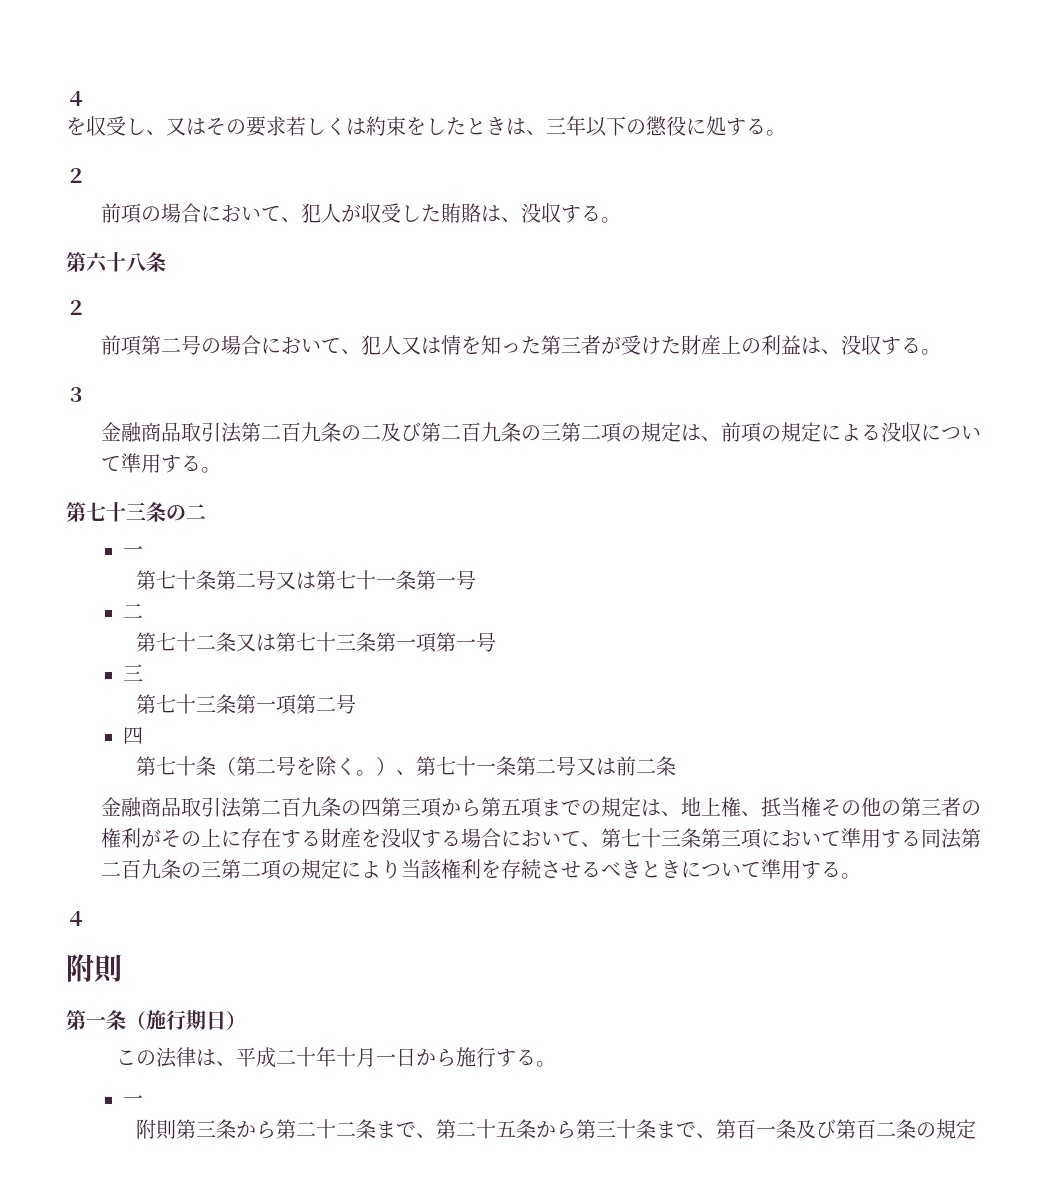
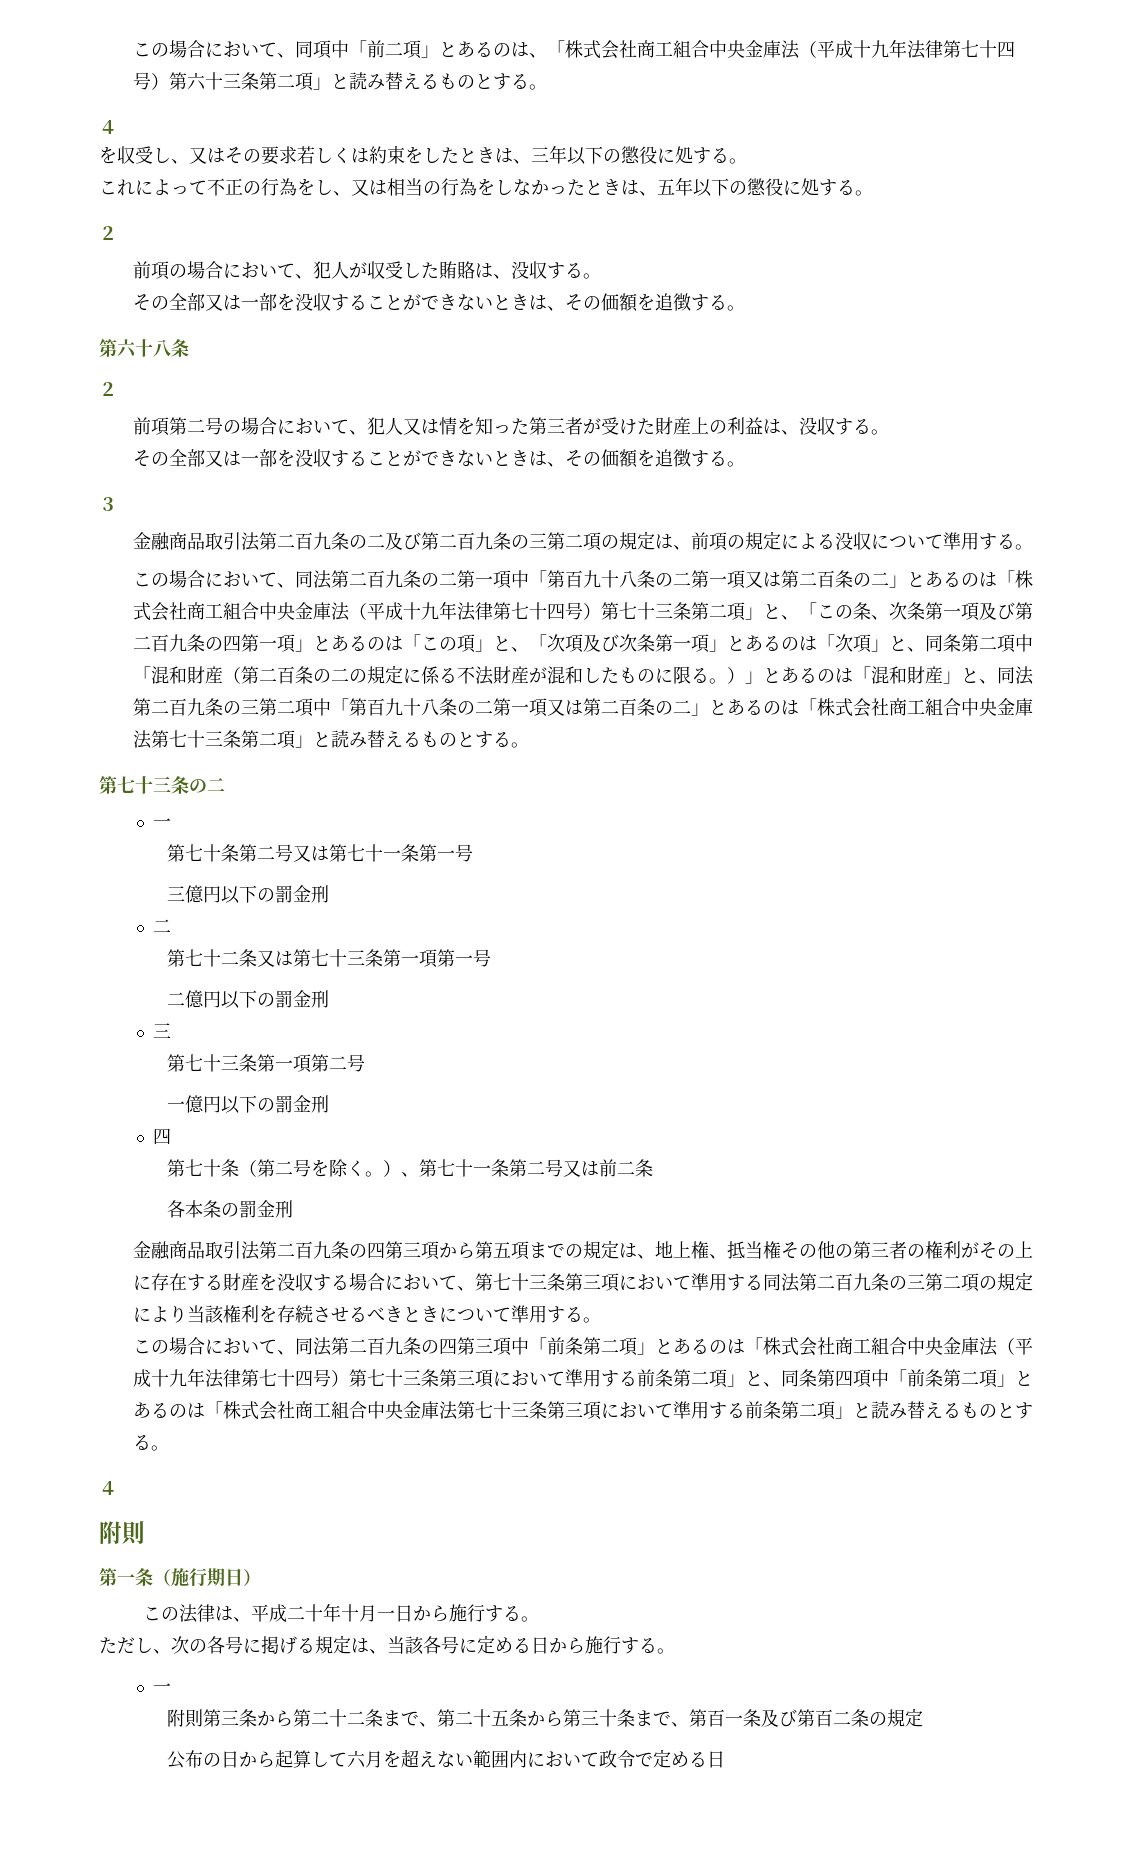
+ この場合において、同項中「前二項」とあるのは、「株式会社商工組合中央金庫法（平成十九年法律第七十四号）第六十三条第二項」と読み替えるものとする。
+ これによって不正の行為をし、又は相当の行為をしなかったときは、五年以下の懲役に処する。
  前項の場合において、犯人が収受した賄賂は、没収する。
+ その全部又は一部を没収することができないときは、その価額を追徴する。
  前項第二号の場合において、犯人又は情を知った第三者が受けた財産上の利益は、没収する。
+ その全部又は一部を没収することができないときは、その価額を追徴する。
+ この場合において、同法第二百九条の二第一項中「第百九十八条の二第一項又は第二百条の二」とあるのは「株式会社商工組合中央金庫法（平成十九年法律第七十四号）第七十三条第二項」と、「この条、次条第一項及び第二百九条の四第一項」とあるのは「この項」と、「次項及び次条第一項」とあるのは「次項」と、同条第二項中「混和財産（第二百条の二の規定に係る不法財産が混和したものに限る。）」とあるのは「混和財産」と、同法第二百九条の三第二項中「第百九十八条の二第一項又は第二百条の二」とあるのは「株式会社商工組合中央金庫法第七十三条第二項」と読み替えるものとする。
+ 三億円以下の罰金刑
+ 二億円以下の罰金刑
+ 一億円以下の罰金刑
+ 各本条の罰金刑
+ この場合において、同法第二百九条の四第三項中「前条第二項」とあるのは「株式会社商工組合中央金庫法（平成十九年法律第七十四号）第七十三条第三項において準用する前条第二項」と、同条第四項中「前条第二項」とあるのは「株式会社商工組合中央金庫法第七十三条第三項において準用する前条第二項」と読み替えるものとする。
+ ただし、次の各号に掲げる規定は、当該各号に定める日から施行する。
+ 公布の日から起算して六月を超えない範囲内において政令で定める日

